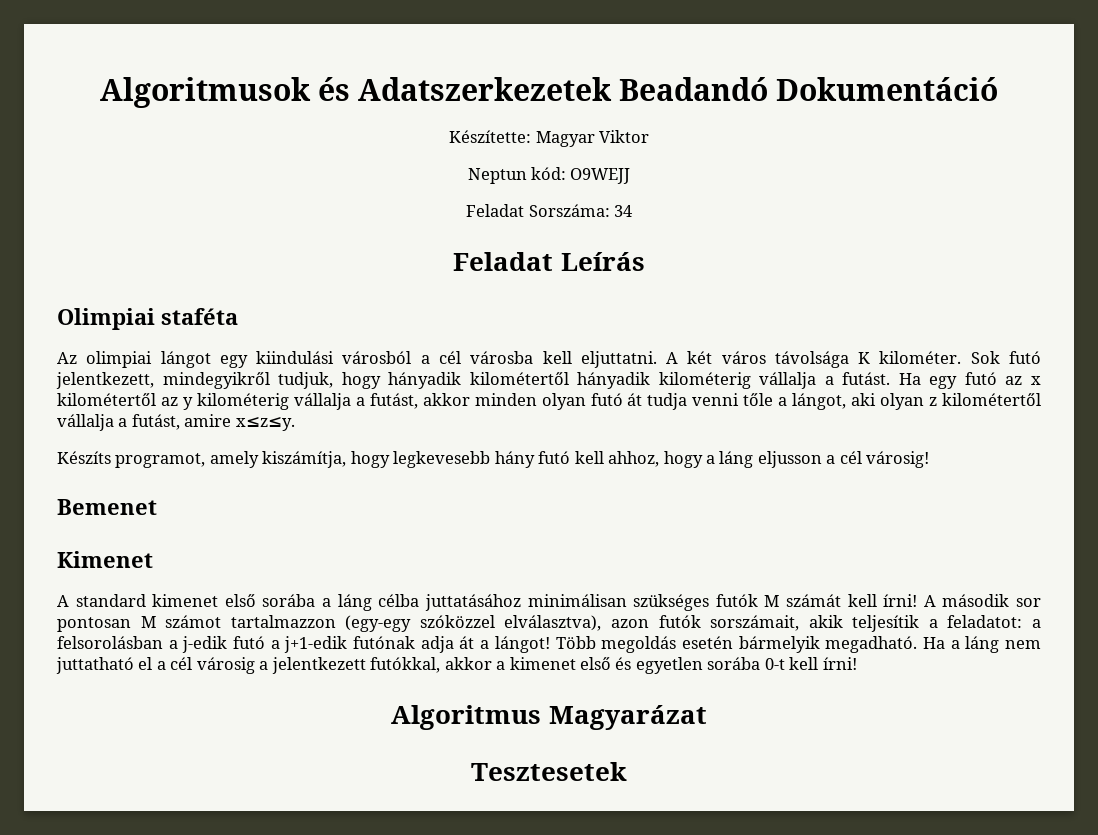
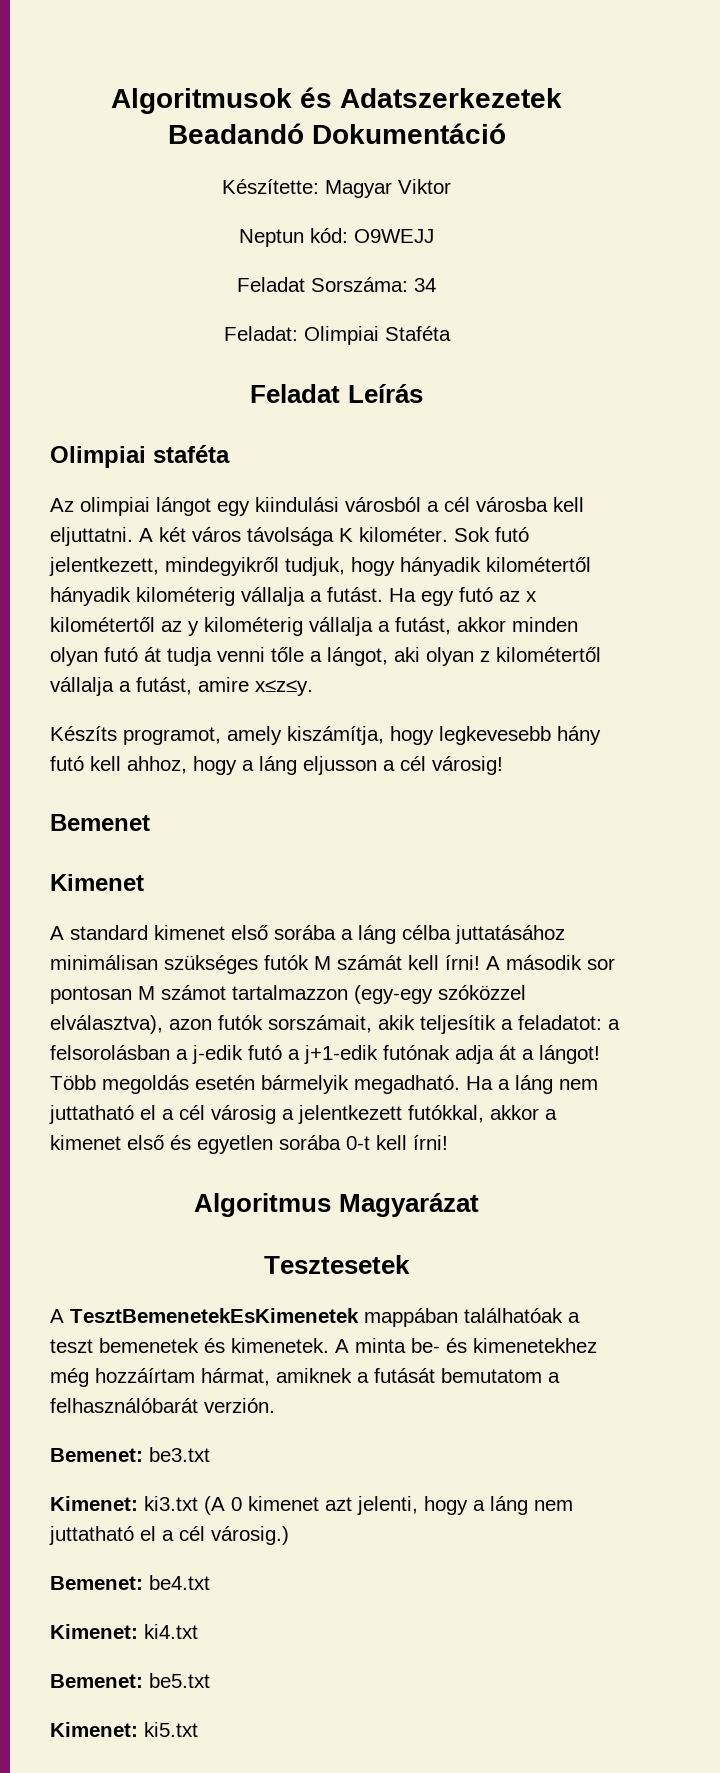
+ Feladat: Olimpiai Staféta
+ A TesztBemenetekEsKimenetek mappában találhatóak a teszt bemenetek és kimenetek. A minta be- és kimenetekhez még hozzáírtam hármat, amiknek a futását bemutatom a felhasználóbarát verzión.
+ Bemenet: be3.txt
+ Kimenet: ki3.txt (A 0 kimenet azt jelenti, hogy a láng nem juttatható el a cél városig.)
+ Bemenet: be4.txt
+ Kimenet: ki4.txt
+ Bemenet: be5.txt
+ Kimenet: ki5.txt

